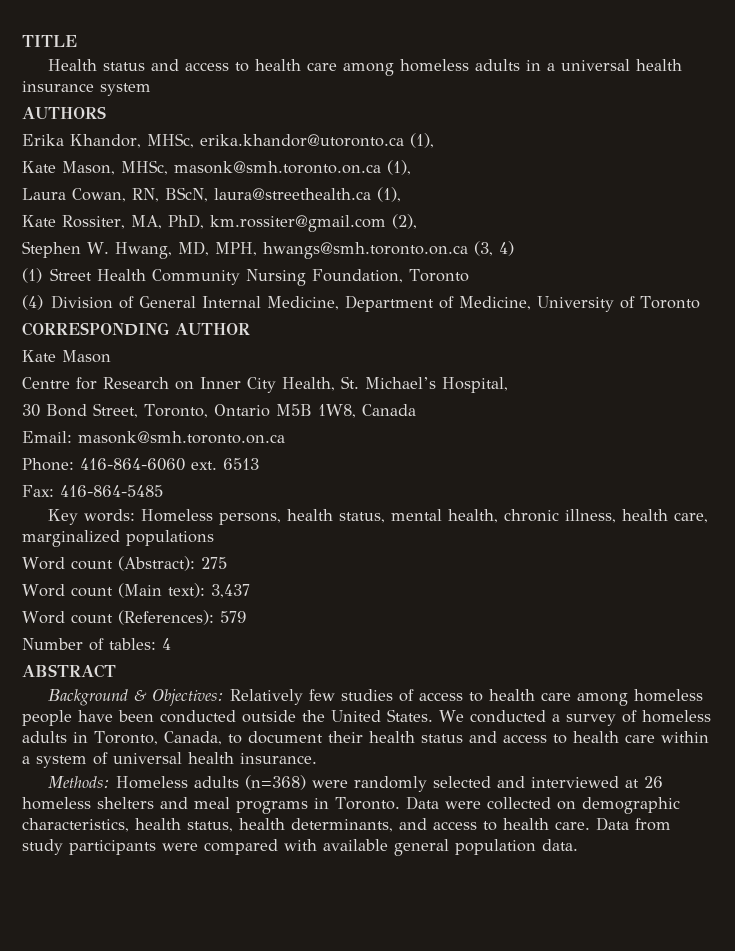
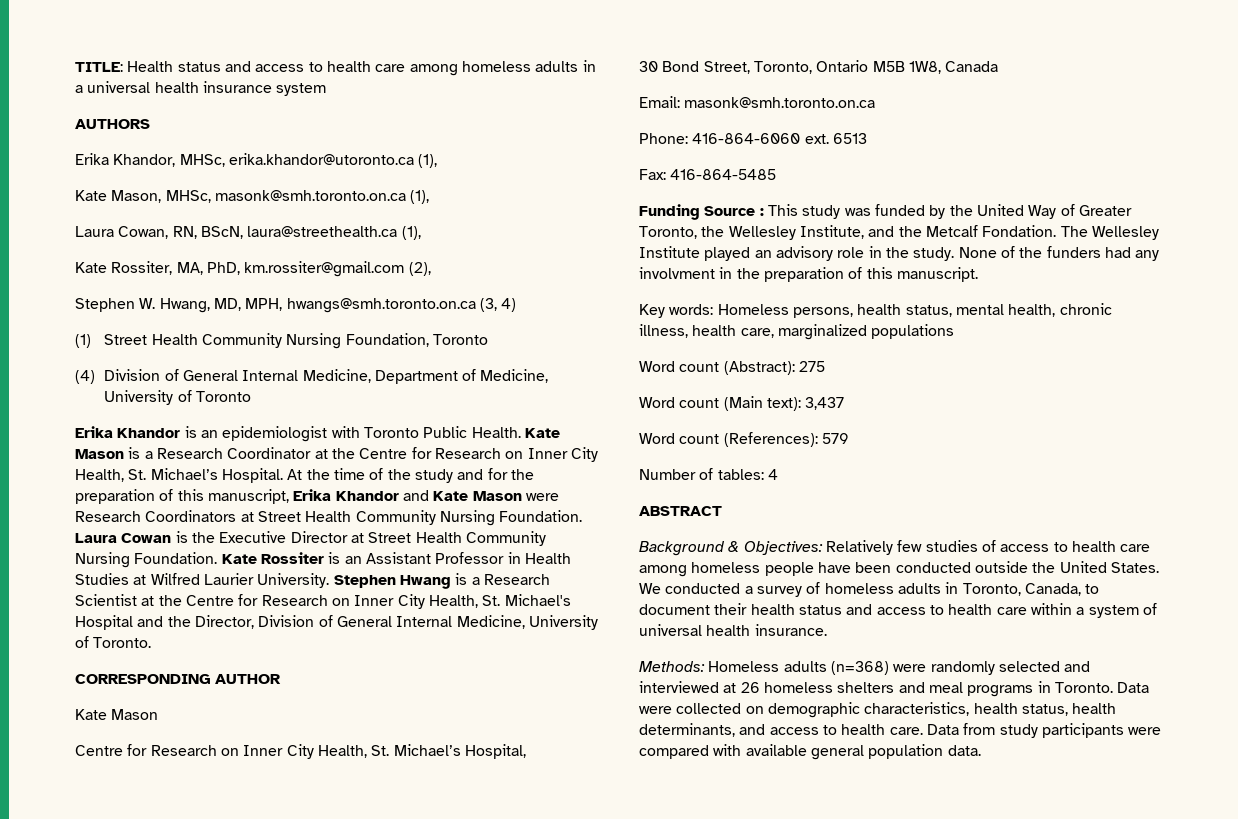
- TITLE
- Health status and access to health care among homeless adults in a universal health insurance system
+ TITLE: Health status and access to health care among homeless adults in a universal health insurance system
+ Erika Khandor is an epidemiologist with Toronto Public Health. Kate Mason is a Research Coordinator at the Centre for Research on Inner City Health, St. Michael’s Hospital. At the time of the study and for the preparation of this manuscript, Erika Khandor and Kate Mason were Research Coordinators at Street Health Community Nursing Foundation. Laura Cowan is the Executive Director at Street Health Community Nursing Foundation. Kate Rossiter is an Assistant Professor in Health Studies at Wilfred Laurier University. Stephen Hwang is a Research Scientist at the Centre for Research on Inner City Health, St. Michael's Hospital and the Director, Division of General Internal Medicine, University of Toronto.
+ Funding Source : This study was funded by the United Way of Greater Toronto, the Wellesley Institute, and the Metcalf Fondation. The Wellesley Institute played an advisory role in the study. None of the funders had any involvment in the preparation of this manuscript.

